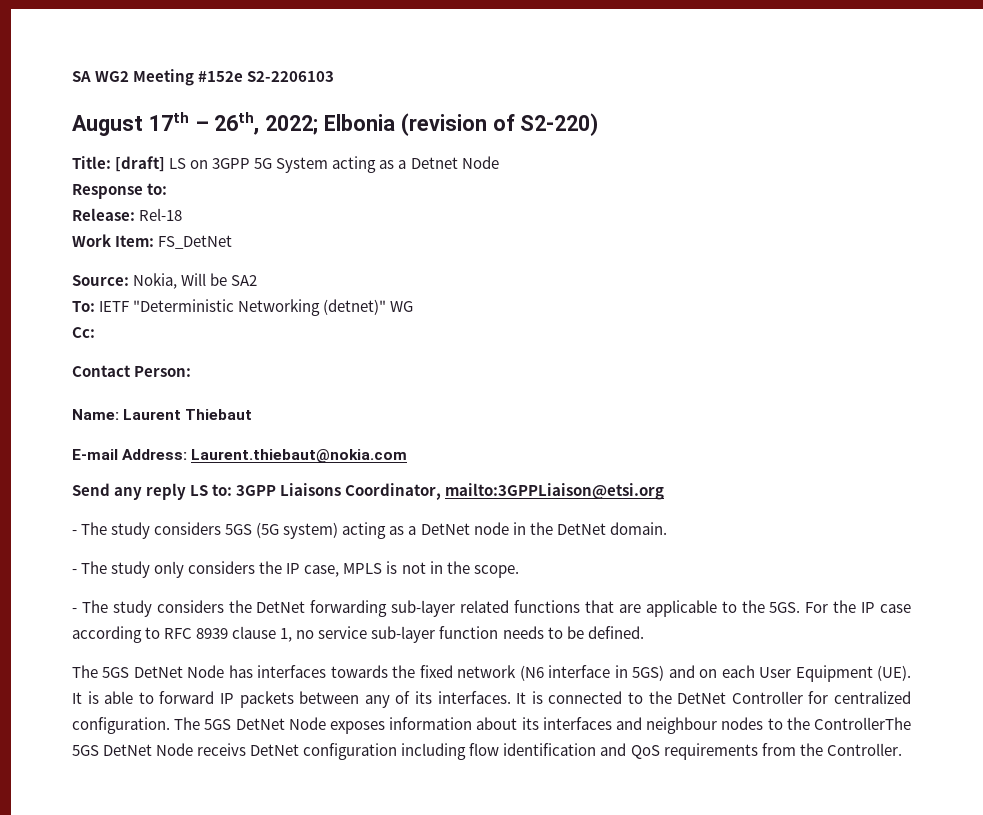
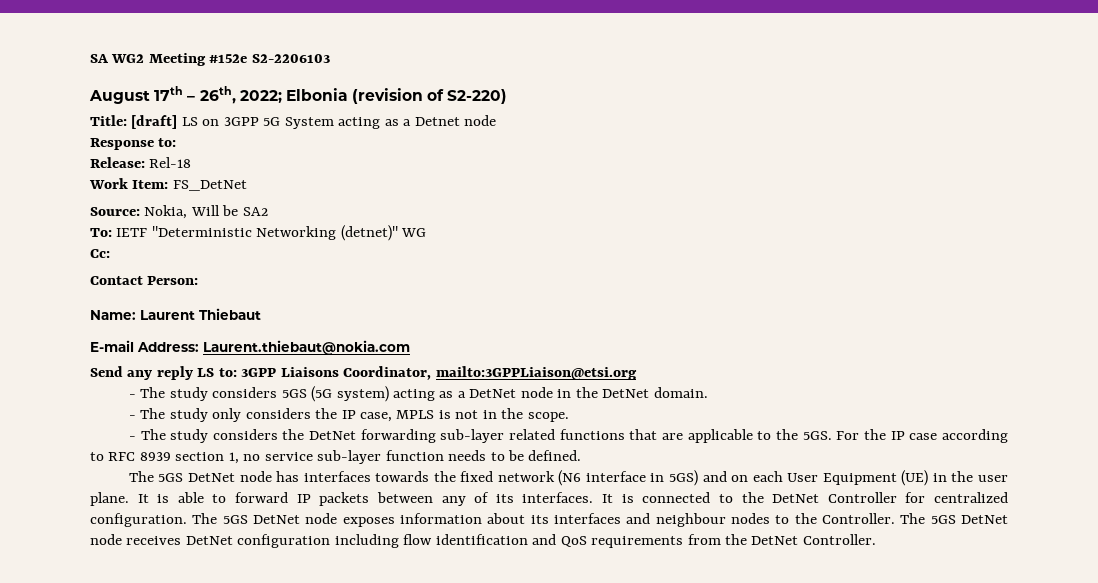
- Title: [draft] LS on 3GPP 5G System acting as a Detnet Node
+ Title: [draft] LS on 3GPP 5G System acting as a Detnet node
- For the IP case according to RFC 8939 clause 1, no service sub-layer function needs to be defined.
+ For the IP case according to RFC 8939 section 1, no service sub-layer function needs to be defined.
- The 5GS DetNet Node has interfaces towards the fixed network (N6 interface in 5GS) and on each User Equipment (UE). It is able to forward IP packets between any of its interfaces.
+ The 5GS DetNet node has interfaces towards the fixed network (N6 interface in 5GS) and on each User Equipment (UE) in the user plane. It is able to forward IP packets between any of its interfaces.
- The 5GS DetNet Node exposes information about its interfaces and neighbour nodes to the ControllerThe 5GS DetNet Node receivs DetNet configuration including flow identification and QoS requirements from the Controller.
+ The 5GS DetNet node exposes information about its interfaces and neighbour nodes to the Controller. The 5GS DetNet node receives DetNet configuration including flow identification and QoS requirements from the DetNet Controller.

